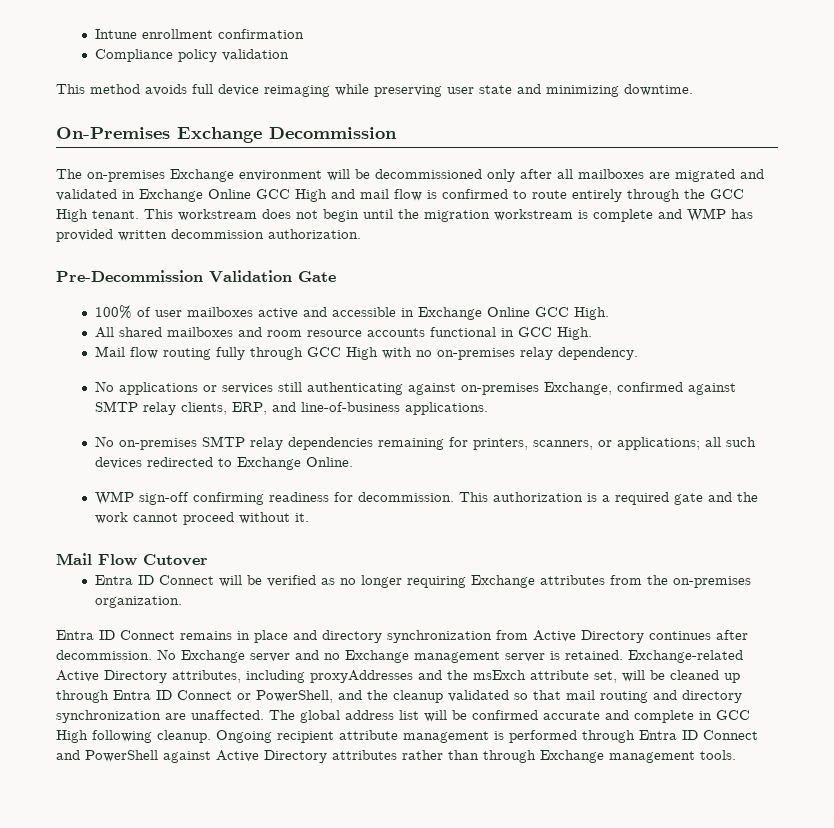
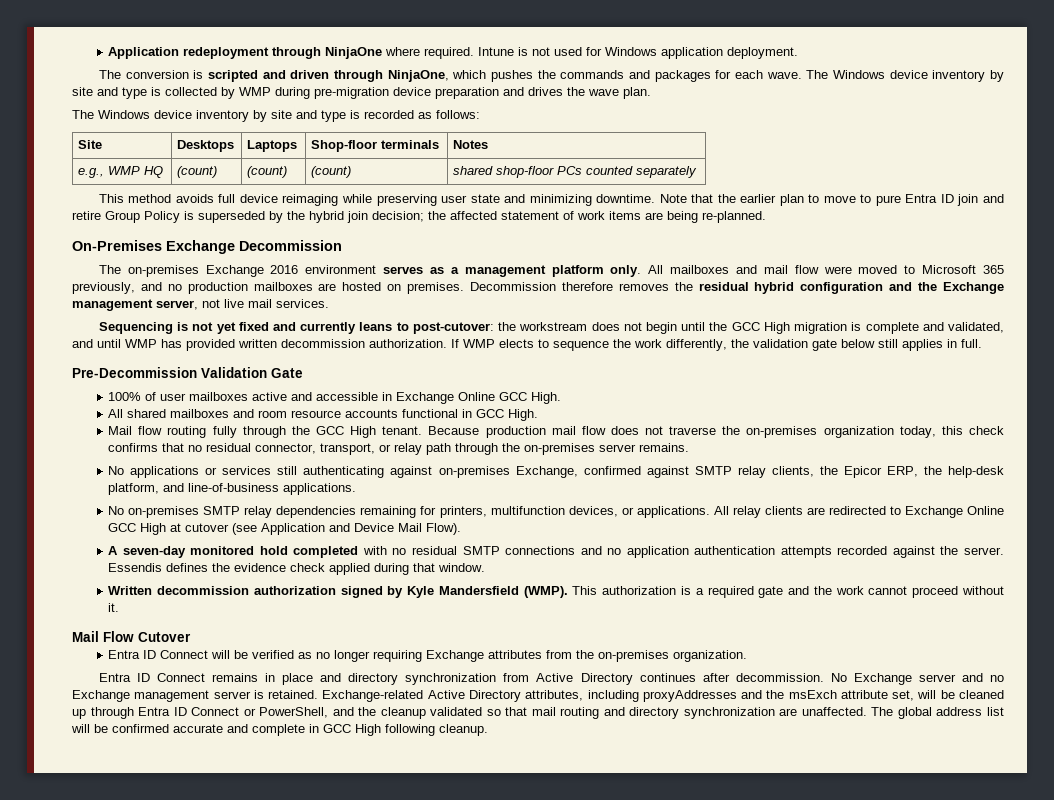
- Intune enrollment confirmation
- Compliance policy validation
+ Application redeployment through NinjaOne where required. Intune is not used for Windows application deployment.
+ The conversion is scripted and driven through NinjaOne, which pushes the commands and packages for each wave. The Windows device inventory by site and type is collected by WMP during pre-migration device preparation and drives the wave plan.
+ The Windows device inventory by site and type is recorded as follows:
+ Site | Desktops | Laptops | Shop-floor terminals | Notes
+ e.g., WMP HQ | (count) | (count) | (count) | shared shop-floor PCs counted separately
+ Note that the earlier plan to move to pure Entra ID join and retire Group Policy is superseded by the hybrid join decision; the affected statement of work items are being re-planned.
- The on-premises Exchange environment will be decommissioned only after all mailboxes are migrated and validated in Exchange Online GCC High and mail flow is confirmed to route entirely through the GCC High tenant. This workstream does not begin until the migration workstream is complete and WMP has provided written decommission authorization.
+ The on-premises Exchange 2016 environment serves as a management platform only. All mailboxes and mail flow were moved to Microsoft 365 previously, and no production mailboxes are hosted on premises. Decommission therefore removes the residual hybrid configuration and the Exchange management server, not live mail services.
+ Sequencing is not yet fixed and currently leans to post-cutover: the workstream does not begin until the GCC High migration is complete and validated, and until WMP has provided written decommission authorization. If WMP elects to sequence the work differently, the validation gate below still applies in full.
- Mail flow routing fully through GCC High with no on-premises relay dependency.
+ Mail flow routing fully through the GCC High tenant. Because production mail flow does not traverse the on-premises organization today, this check confirms that no residual connector, transport, or relay path through the on-premises server remains.
- No applications or services still authenticating against on-premises Exchange, confirmed against SMTP relay clients, ERP, and line-of-business applications.
+ No applications or services still authenticating against on-premises Exchange, confirmed against SMTP relay clients, the Epicor ERP, the help-desk platform, and line-of-business applications.
- No on-premises SMTP relay dependencies remaining for printers, scanners, or applications; all such devices redirected to Exchange Online.
- WMP sign-off confirming readiness for decommission.
+ No on-premises SMTP relay dependencies remaining for printers, multifunction devices, or applications. All relay clients are redirected to Exchange Online GCC High at cutover (see Application and Device Mail Flow).
+ A seven-day monitored hold completed with no residual SMTP connections and no application authentication attempts recorded against the server. Essendis defines the evidence check applied during that window.
+ Written decommission authorization signed by Kyle Mandersfield (WMP).
- Ongoing recipient attribute management is performed through Entra ID Connect and PowerShell against Active Directory attributes rather than through Exchange management tools.

